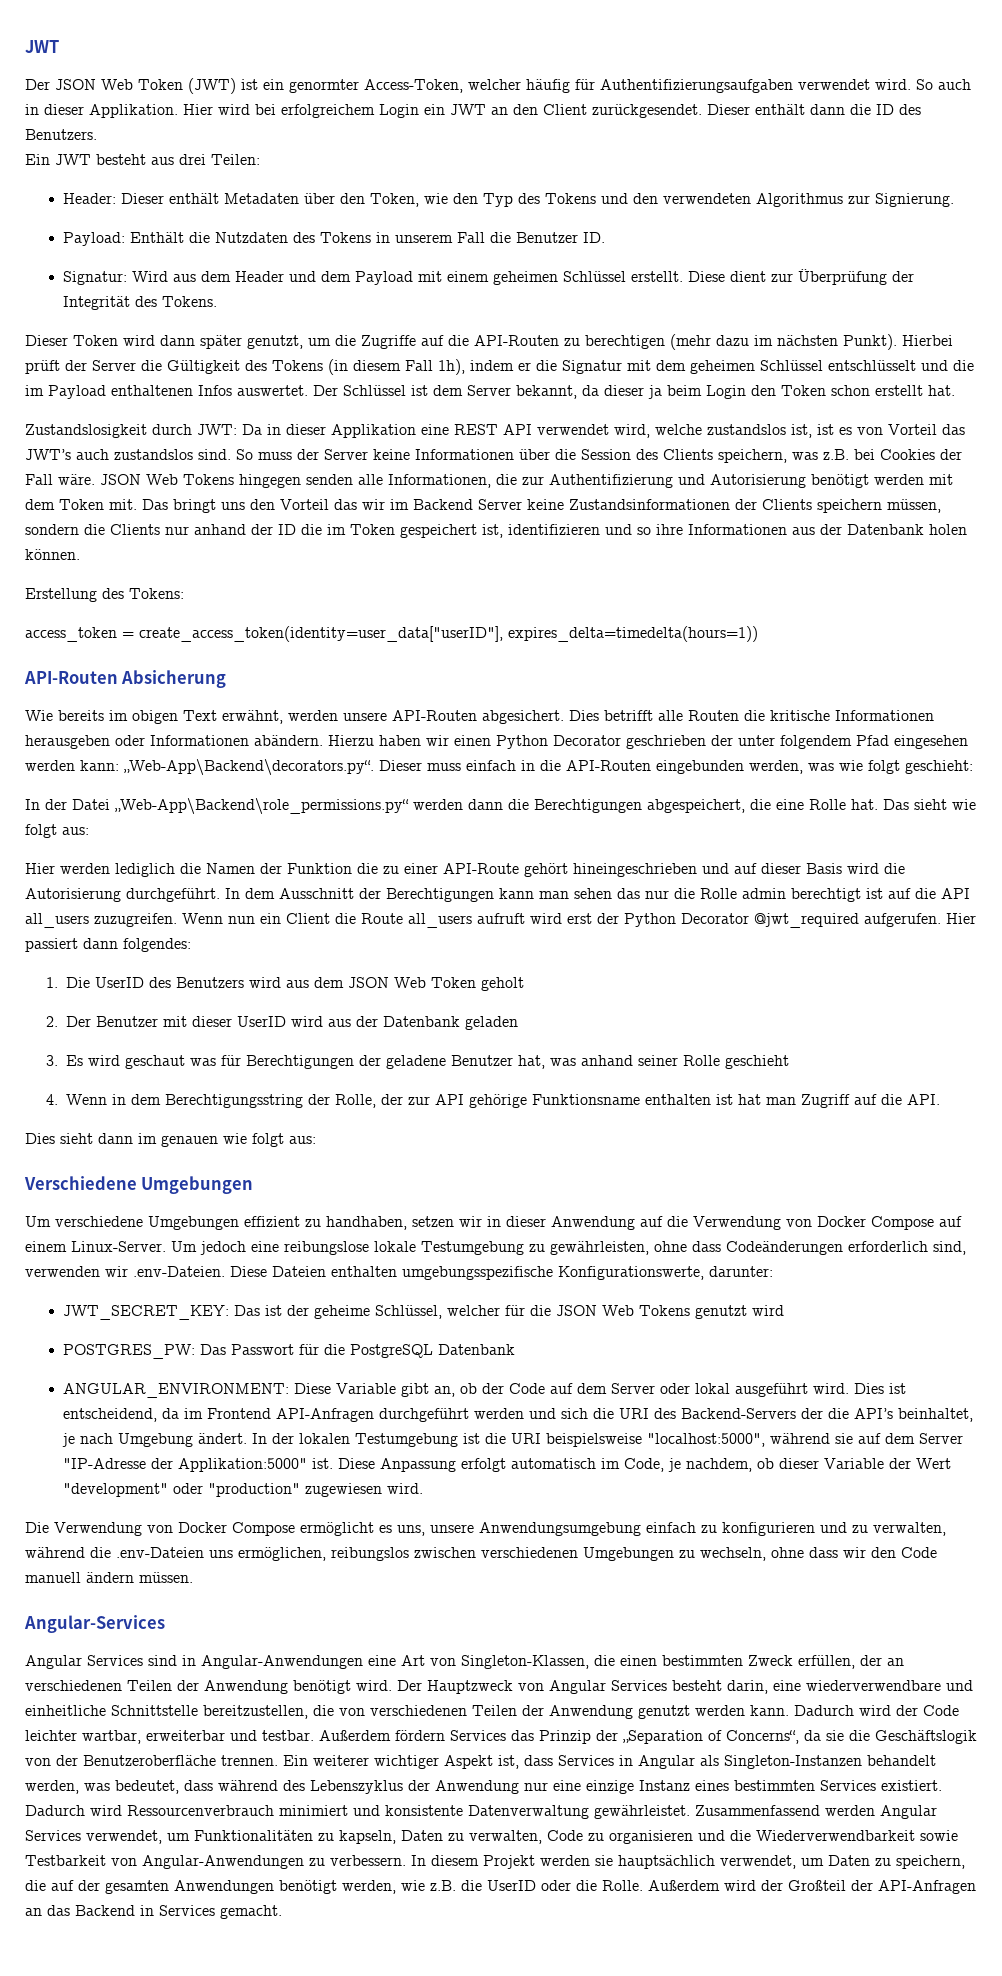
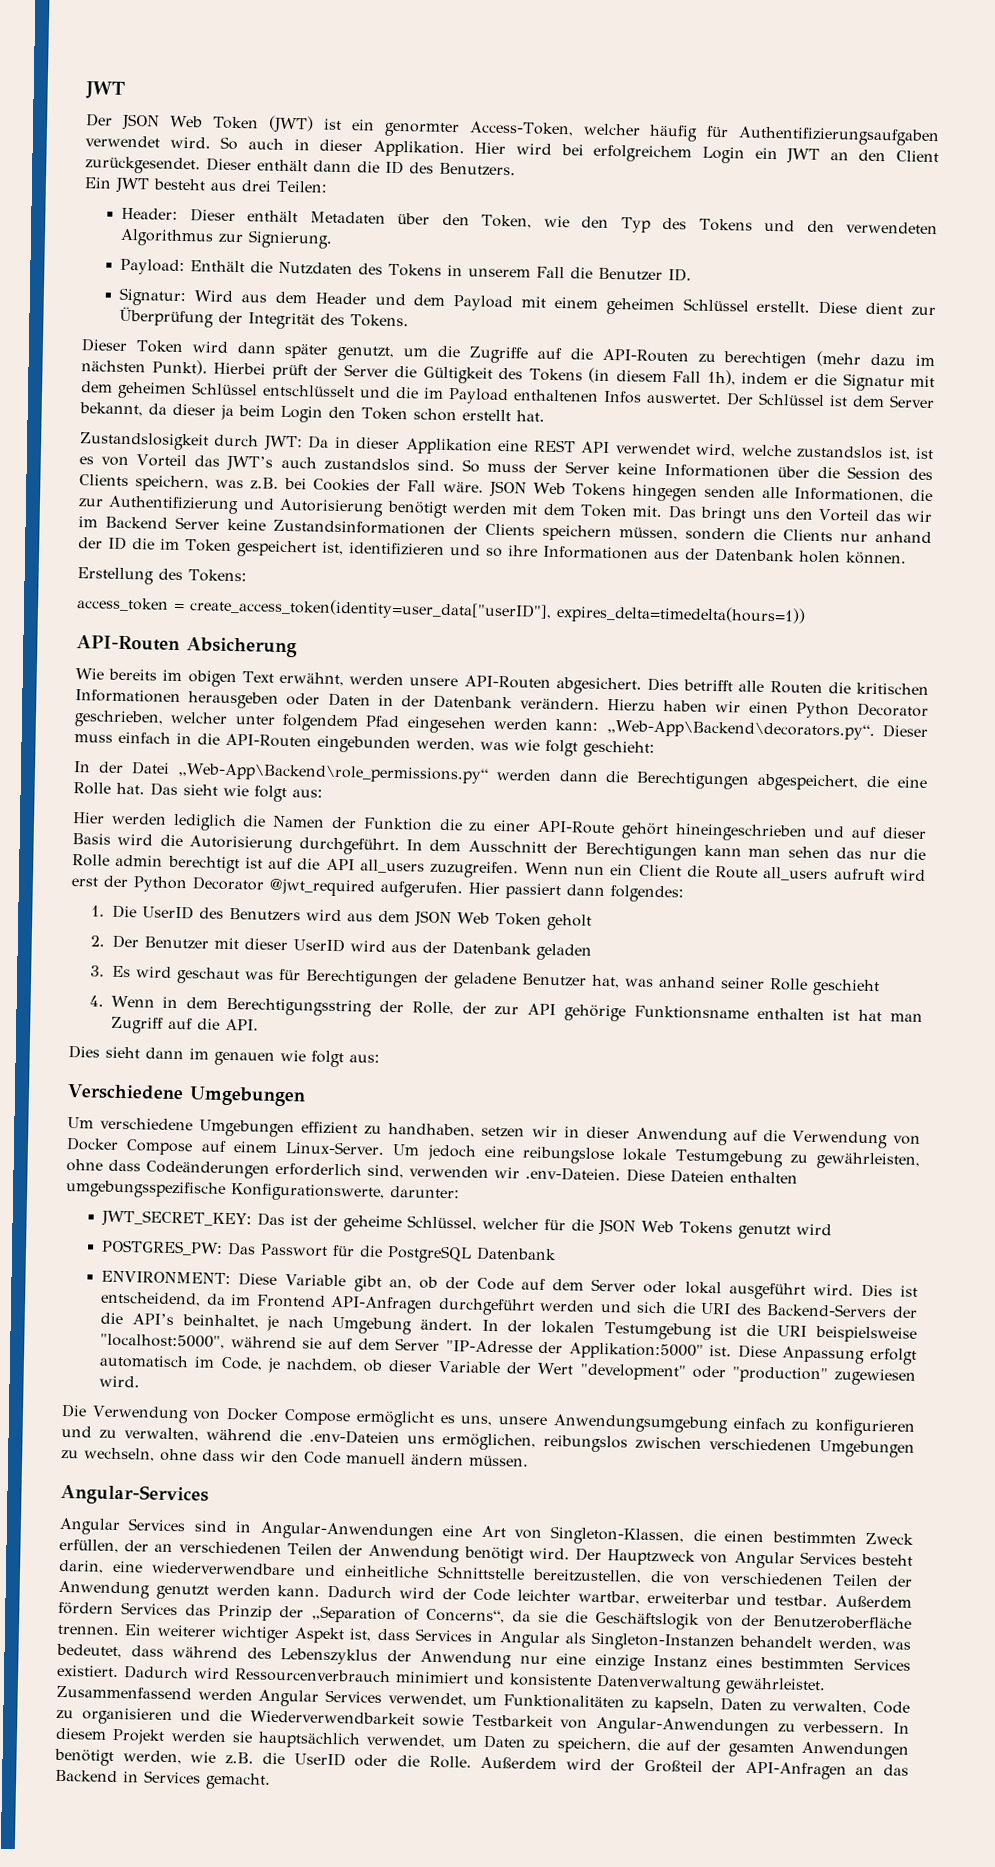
- Dies betrifft alle Routen die kritische Informationen herausgeben oder Informationen abändern.
+ Dies betrifft alle Routen die kritischen Informationen herausgeben oder Daten in der Datenbank verändern.
- Hierzu haben wir einen Python Decorator geschrieben der unter folgendem Pfad eingesehen werden kann: „Web-App\Backend\decorators.py“. Dieser muss einfach in die API-Routen eingebunden werden, was wie folgt geschieht:
+ Hierzu haben wir einen Python Decorator geschrieben, welcher unter folgendem Pfad eingesehen werden kann: „Web-App\Backend\decorators.py“. Dieser muss einfach in die API-Routen eingebunden werden, was wie folgt geschieht:
- ANGULAR_ENVIRONMENT: Diese Variable gibt an, ob der Code auf dem Server oder lokal ausgeführt wird.
+ ENVIRONMENT: Diese Variable gibt an, ob der Code auf dem Server oder lokal ausgeführt wird.

